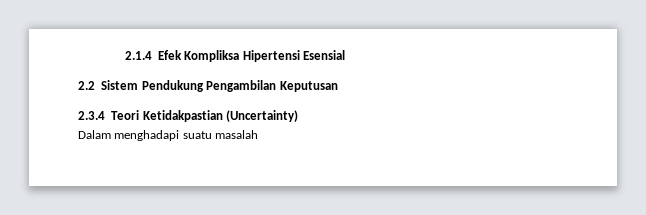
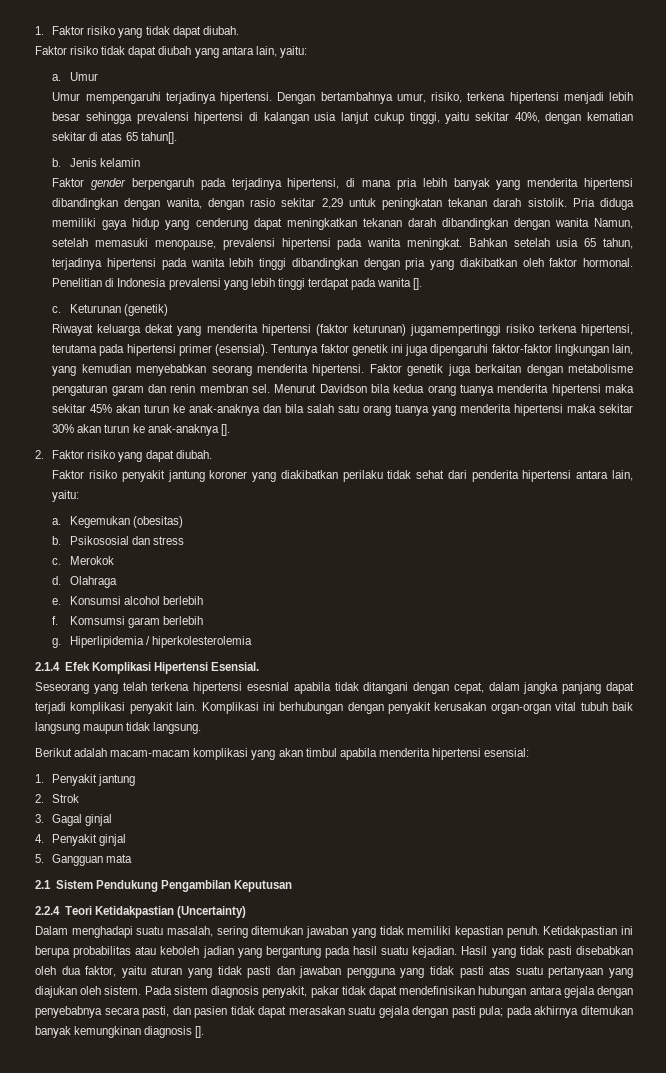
- 2.1.4 Efek Kompliksa Hipertensi Esensial
- 2.2 Sistem Pendukung Pengambilan Keputusan
+ 1. Faktor risiko yang tidak dapat diubah.
+ Faktor risiko tidak dapat diubah yang antara lain, yaitu:
+ a. Umur
+ Umur mempengaruhi terjadinya hipertensi. Dengan bertambahnya umur, risiko, terkena hipertensi menjadi lebih besar sehingga prevalensi hipertensi di kalangan usia lanjut cukup tinggi, yaitu sekitar 40%, dengan kematian sekitar di atas 65 tahun[].
+ b. Jenis kelamin
+ Faktor gender berpengaruh pada terjadinya hipertensi, di mana pria lebih banyak yang menderita hipertensi dibandingkan dengan wanita, dengan rasio sekitar 2,29 untuk peningkatan tekanan darah sistolik. Pria diduga memiliki gaya hidup yang cenderung dapat meningkatkan tekanan darah dibandingkan dengan wanita Namun, setelah memasuki menopause, prevalensi hipertensi pada wanita meningkat. Bahkan setelah usia 65 tahun, terjadinya hipertensi pada wanita lebih tinggi dibandingkan dengan pria yang diakibatkan oleh faktor hormonal. Penelitian di Indonesia prevalensi yang lebih tinggi terdapat pada wanita [].
+ c. Keturunan (genetik)
+ Riwayat keluarga dekat yang menderita hipertensi (faktor keturunan) jugamempertinggi risiko terkena hipertensi, terutama pada hipertensi primer (esensial). Tentunya faktor genetik ini juga dipengaruhi faktor-faktor lingkungan lain, yang kemudian menyebabkan seorang menderita hipertensi. Faktor genetik juga berkaitan dengan metabolisme pengaturan garam dan renin membran sel. Menurut Davidson bila kedua orang tuanya menderita hipertensi maka sekitar 45% akan turun ke anak-anaknya dan bila salah satu orang tuanya yang menderita hipertensi maka sekitar 30% akan turun ke anak-anaknya [].
+ 2. Faktor risiko yang dapat diubah.
+ Faktor risiko penyakit jantung koroner yang diakibatkan perilaku tidak sehat dari penderita hipertensi antara lain, yaitu:
+ a. Kegemukan (obesitas)
+ b. Psikososial dan stress
+ c. Merokok
+ d. Olahraga
+ e. Konsumsi alcohol berlebih
+ f. Komsumsi garam berlebih
+ g. Hiperlipidemia / hiperkolesterolemia
+ 2.1.4 Efek Komplikasi Hipertensi Esensial.
+ Seseorang yang telah terkena hipertensi esesnial apabila tidak ditangani dengan cepat, dalam jangka panjang dapat terjadi komplikasi penyakit lain. Komplikasi ini berhubungan dengan penyakit kerusakan organ-organ vital tubuh baik langsung maupun tidak langsung.
+ Berikut adalah macam-macam komplikasi yang akan timbul apabila menderita hipertensi esensial:
+ 1. Penyakit jantung
+ 2. Strok
+ 3. Gagal ginjal
+ 4. Penyakit ginjal
+ 5. Gangguan mata
+ 2.1 Sistem Pendukung Pengambilan Keputusan
- 2.3.4 Teori Ketidakpastian (Uncertainty)
+ 2.2.4 Teori Ketidakpastian (Uncertainty)
- Dalam menghadapi suatu masalah
+ Dalam menghadapi suatu masalah, sering ditemukan jawaban yang tidak memiliki kepastian penuh. Ketidakpastian ini berupa probabilitas atau keboleh jadian yang bergantung pada hasil suatu kejadian. Hasil yang tidak pasti disebabkan oleh dua faktor, yaitu aturan yang tidak pasti dan jawaban pengguna yang tidak pasti atas suatu pertanyaan yang diajukan oleh sistem. Pada sistem diagnosis penyakit, pakar tidak dapat mendefinisikan hubungan antara gejala dengan penyebabnya secara pasti, dan pasien tidak dapat merasakan suatu gejala dengan pasti pula; pada akhirnya ditemukan banyak kemungkinan diagnosis [].

